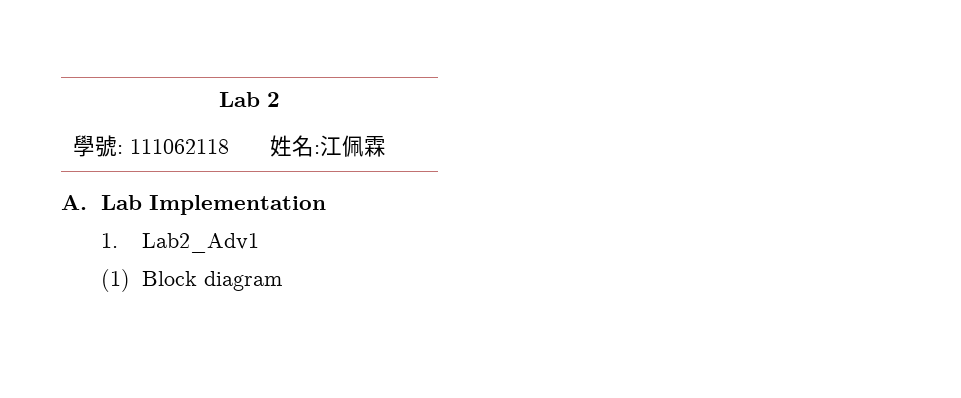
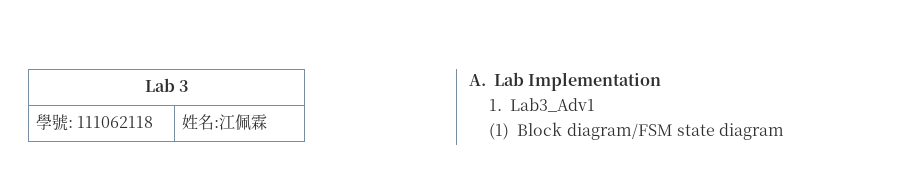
- Lab 2
+ Lab 3
- 1. Lab2_Adv1
+ 1. Lab3_Adv1
- (1) Block diagram
+ (1) Block diagram/FSM state diagram

